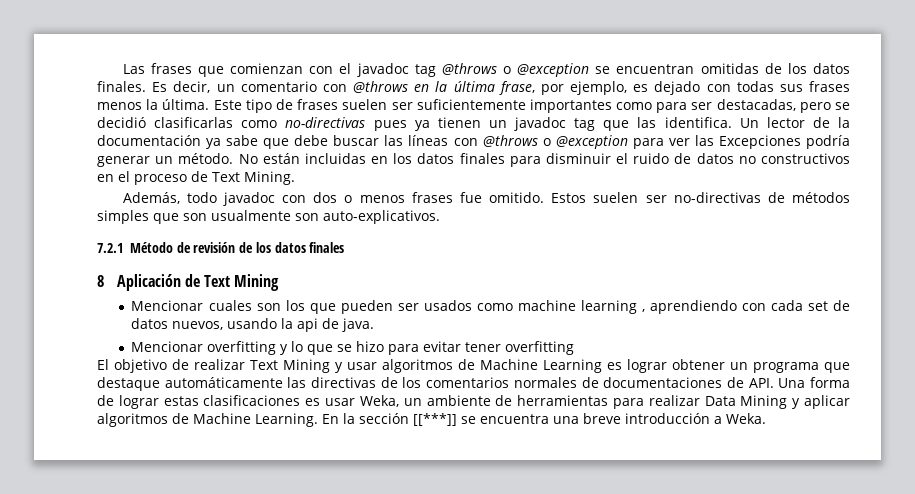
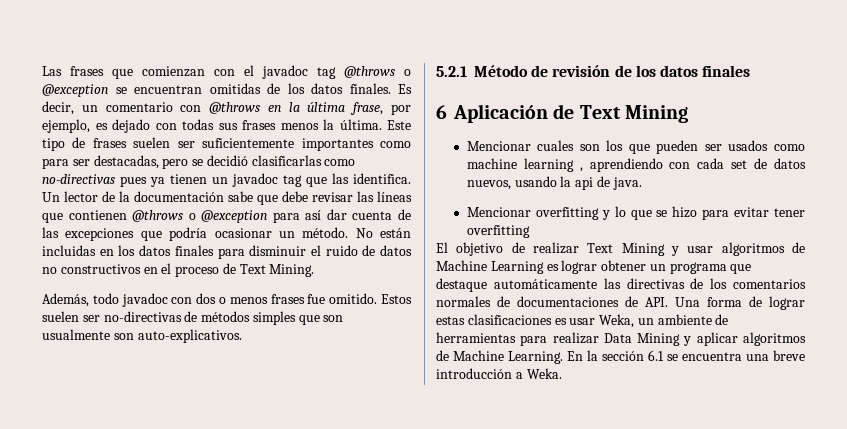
- Un lector de la documentación ya sabe que debe buscar las líneas con @throws o @exception para ver las Excepciones podría generar un método.
+ Un lector de la documentación sabe que debe revisar las líneas que contienen @throws o @exception para así dar cuenta de las excepciones que podría ocasionar un método.
- 7.2.1 Método de revisión de los datos finales
+ 5.2.1 Método de revisión de los datos finales
- 8 Aplicación de Text Mining
+ 6 Aplicación de Text Mining
- En la sección [[***]] se encuentra una breve introducción a Weka.
+ En la sección 6.1 se encuentra una breve introducción a Weka.

